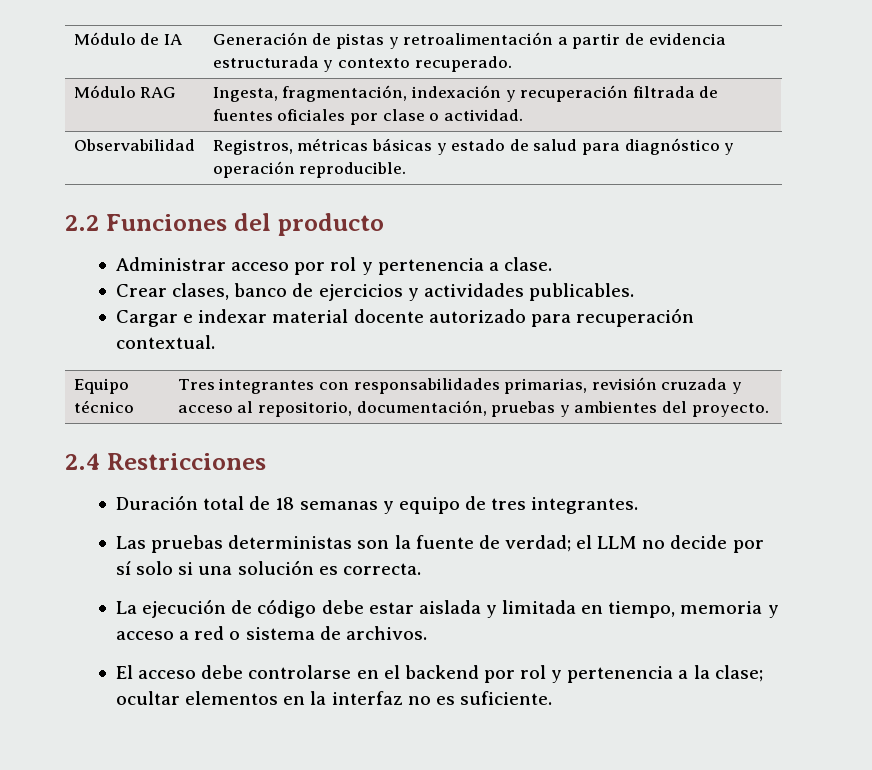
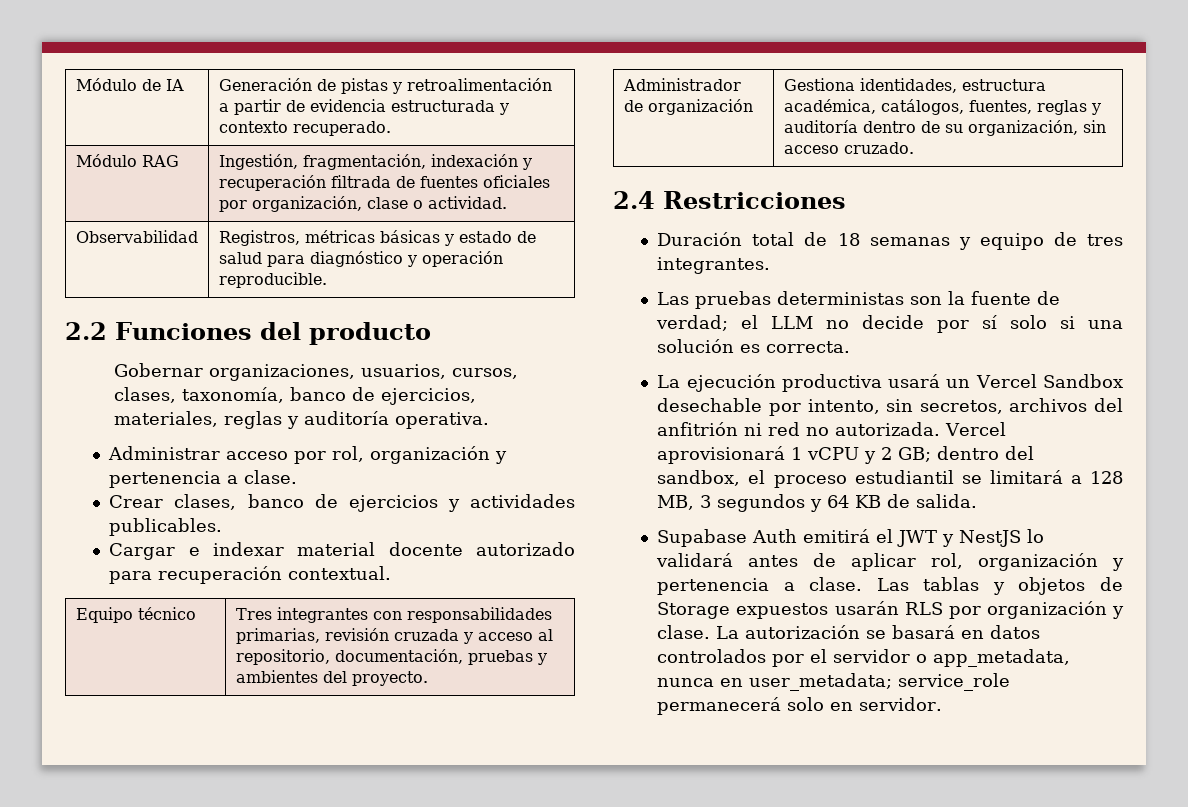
- Módulo RAG | Ingesta, fragmentación, indexación y recuperación filtrada de fuentes oficiales por clase o actividad.
+ Módulo RAG | Ingestión, fragmentación, indexación y recuperación filtrada de fuentes oficiales por organización, clase o actividad.
+ Gobernar organizaciones, usuarios, cursos, clases, taxonomía, banco de ejercicios, materiales, reglas y auditoría operativa.
- Administrar acceso por rol y pertenencia a clase.
+ Administrar acceso por rol, organización y pertenencia a clase.
+ Administrador de organización | Gestiona identidades, estructura académica, catálogos, fuentes, reglas y auditoría dentro de su organización, sin acceso cruzado.
- La ejecución de código debe estar aislada y limitada en tiempo, memoria y acceso a red o sistema de archivos.
- El acceso debe controlarse en el backend por rol y pertenencia a la clase; ocultar elementos en la interfaz no es suficiente.
+ La ejecución productiva usará un Vercel Sandbox desechable por intento, sin secretos, archivos del anfitrión ni red no autorizada. Vercel aprovisionará 1 vCPU y 2 GB; dentro del sandbox, el proceso estudiantil se limitará a 128 MB, 3 segundos y 64 KB de salida.
+ Supabase Auth emitirá el JWT y NestJS lo validará antes de aplicar rol, organización y pertenencia a clase. Las tablas y objetos de Storage expuestos usarán RLS por organización y clase. La autorización se basará en datos controlados por el servidor o app_metadata, nunca en user_metadata; service_role permanecerá solo en servidor.

